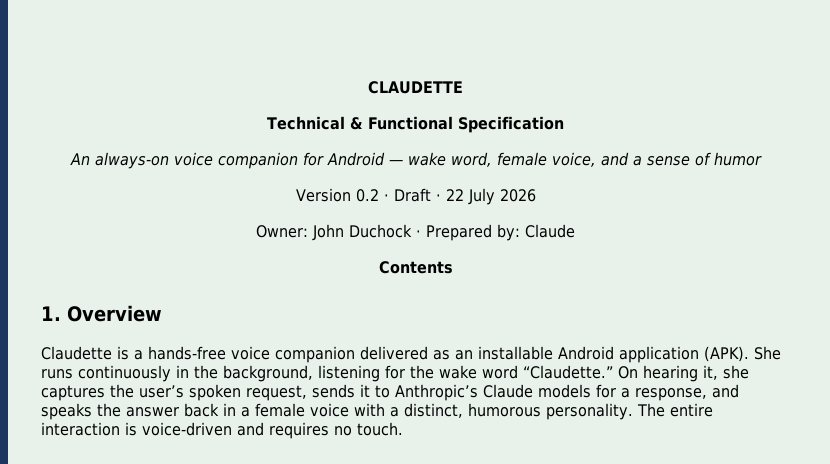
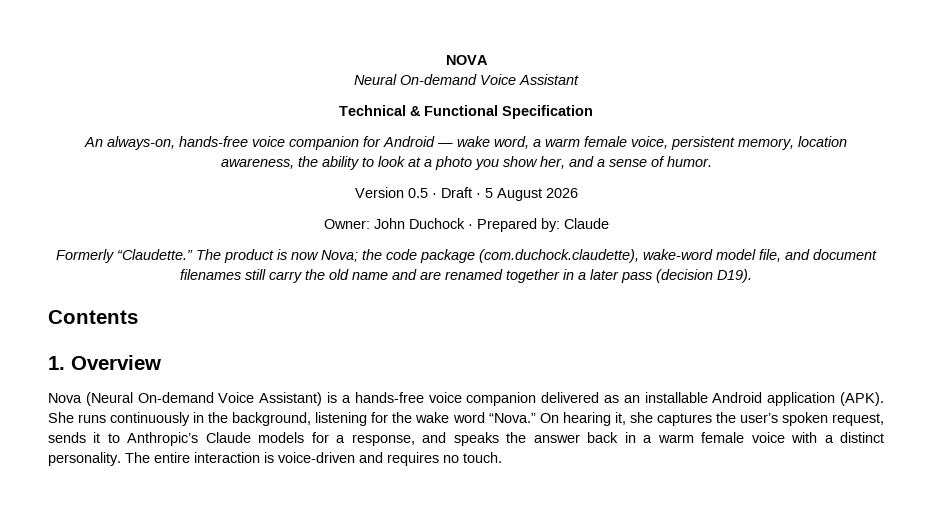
- CLAUDETTE
+ NOVA
+ Neural On-demand Voice Assistant
- An always-on voice companion for Android — wake word, female voice, and a sense of humor
+ An always-on, hands-free voice companion for Android — wake word, a warm female voice, persistent memory, location awareness, the ability to look at a photo you show her, and a sense of humor.
- Version 0.2 · Draft · 22 July 2026
+ Version 0.5 · Draft · 5 August 2026
+ Formerly “Claudette.” The product is now Nova; the code package (com.duchock.claudette), wake-word model file, and document filenames still carry the old name and are renamed together in a later pass (decision D19).
  Contents
  1. Overview
- Claudette is a hands-free voice companion delivered as an installable Android application (APK).
+ Nova (Neural On-demand Voice Assistant) is a hands-free voice companion delivered as an installable Android application (APK).
- She runs continuously in the background, listening for the wake word “Claudette.”
+ She runs continuously in the background, listening for the wake word “Nova.”
- On hearing it, she captures the user’s spoken request, sends it to Anthropic’s Claude models for a response, and speaks the answer back in a female voice with a distinct, humorous personality.
+ On hearing it, she captures the user’s spoken request, sends it to Anthropic’s Claude models for a response, and speaks the answer back in a warm female voice with a distinct personality.

